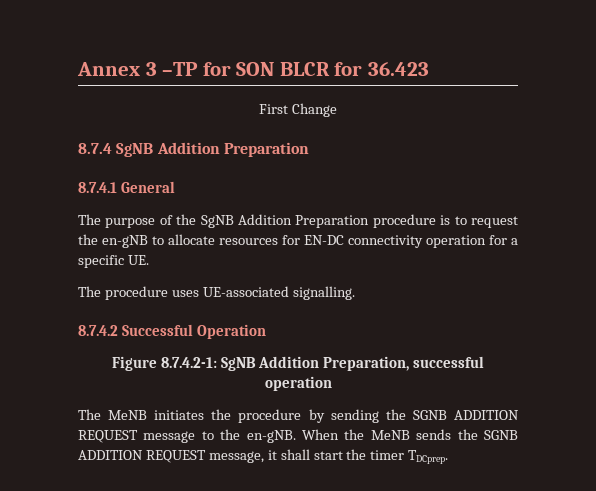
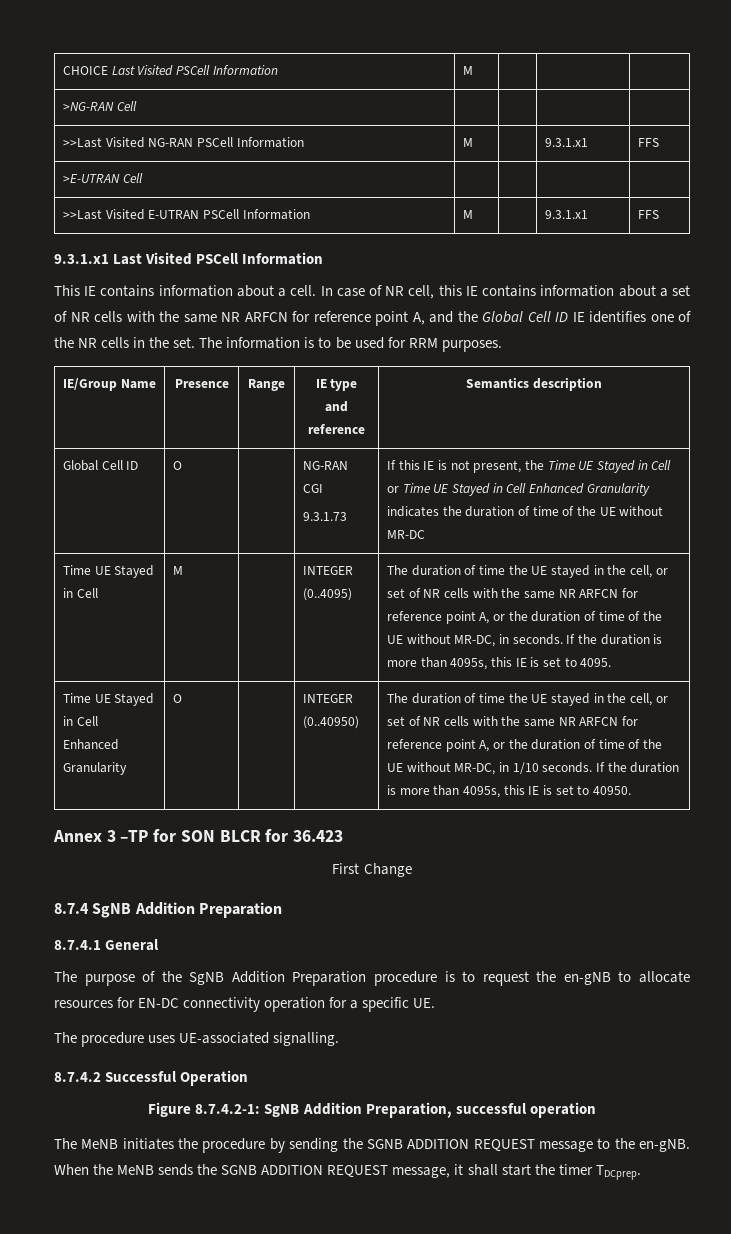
+ CHOICE Last Visited PSCell Information | M | | |
+ >NG-RAN Cell | | | |
+ >>Last Visited NG-RAN PSCell Information | M | | 9.3.1.x1 | FFS
+ >E-UTRAN Cell | | | |
+ >>Last Visited E-UTRAN PSCell Information | M | | 9.3.1.x1 | FFS
+ 9.3.1.x1 Last Visited PSCell Information
+ This IE contains information about a cell. In case of NR cell, this IE contains information about a set of NR cells with the same NR ARFCN for reference point A, and the Global Cell ID IE identifies one of the NR cells in the set. The information is to be used for RRM purposes.
+ IE/Group Name | Presence | Range | IE type and reference | Semantics description
+ Global Cell ID | O | | NG-RAN CGI
+ 9.3.1.73 | If this IE is not present, the Time UE Stayed in Cell or Time UE Stayed in Cell Enhanced Granularity indicates the duration of time of the UE without MR-DC
+ Time UE Stayed in Cell | M | | INTEGER (0..4095) | The duration of time the UE stayed in the cell, or set of NR cells with the same NR ARFCN for reference point A, or the duration of time of the UE without MR-DC, in seconds. If the duration is more than 4095s, this IE is set to 4095.
+ Time UE Stayed in Cell Enhanced Granularity | O | | INTEGER (0..40950) | The duration of time the UE stayed in the cell, or set of NR cells with the same NR ARFCN for reference point A, or the duration of time of the UE without MR-DC, in 1/10 seconds. If the duration is more than 4095s, this IE is set to 40950.

